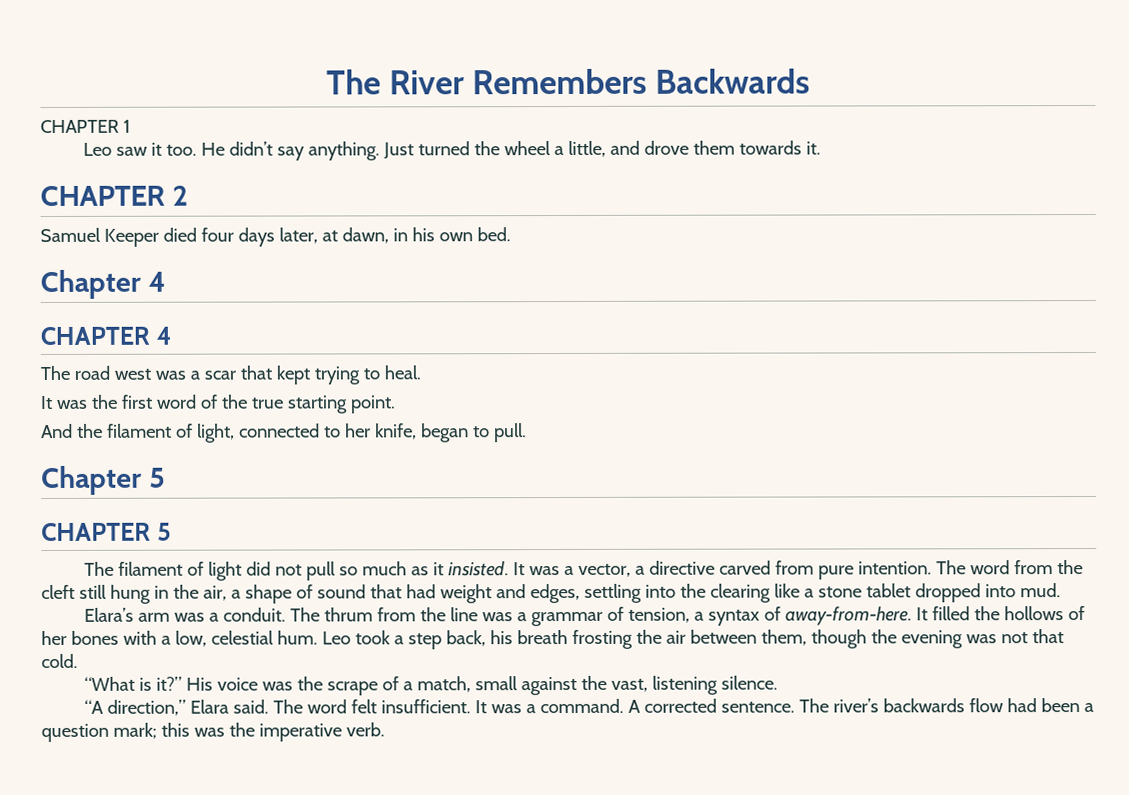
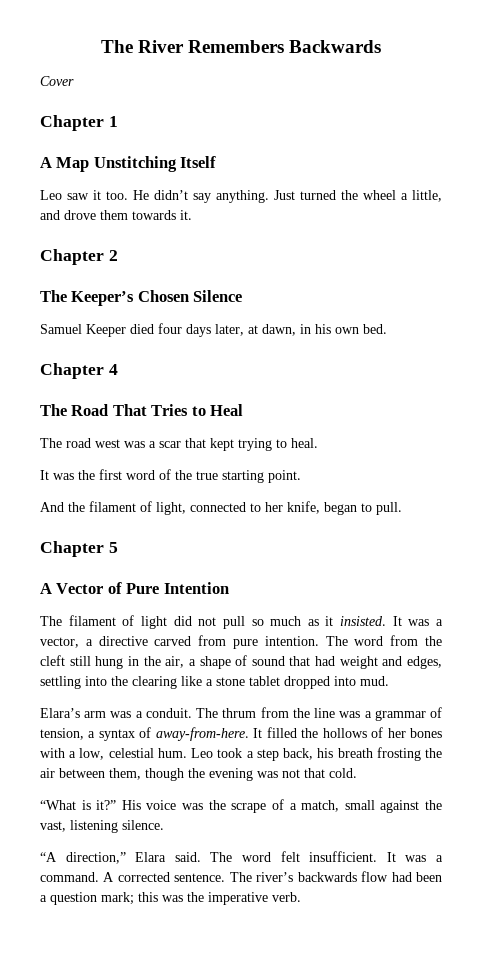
- CHAPTER 1
+ Cover
+ Chapter 1
+ A Map Unstitching Itself
- CHAPTER 2
+ Chapter 2
+ The Keeper’s Chosen Silence
- CHAPTER 4
+ The Road That Tries to Heal
- CHAPTER 5
+ A Vector of Pure Intention

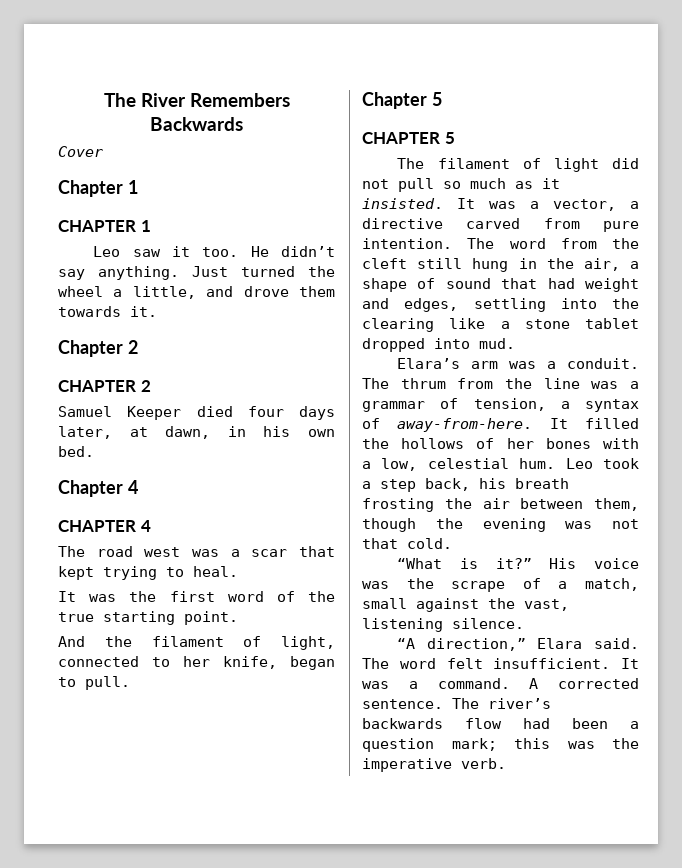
- A Map Unstitching Itself
+ CHAPTER 1
- The Keeper’s Chosen Silence
+ CHAPTER 2
- The Road That Tries to Heal
+ CHAPTER 4
- A Vector of Pure Intention
+ CHAPTER 5

